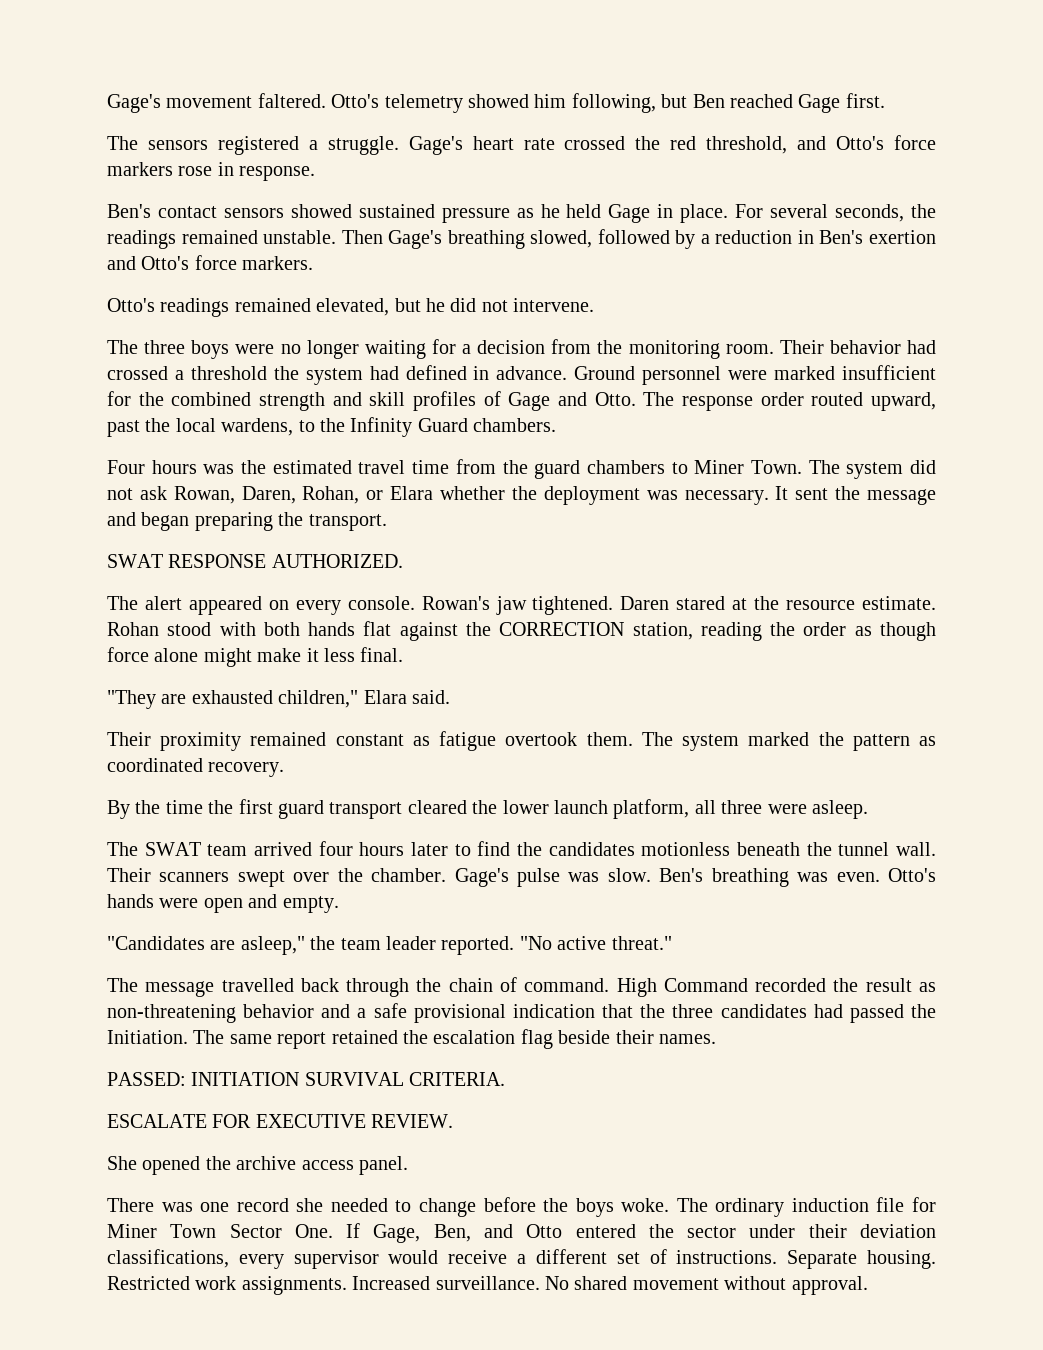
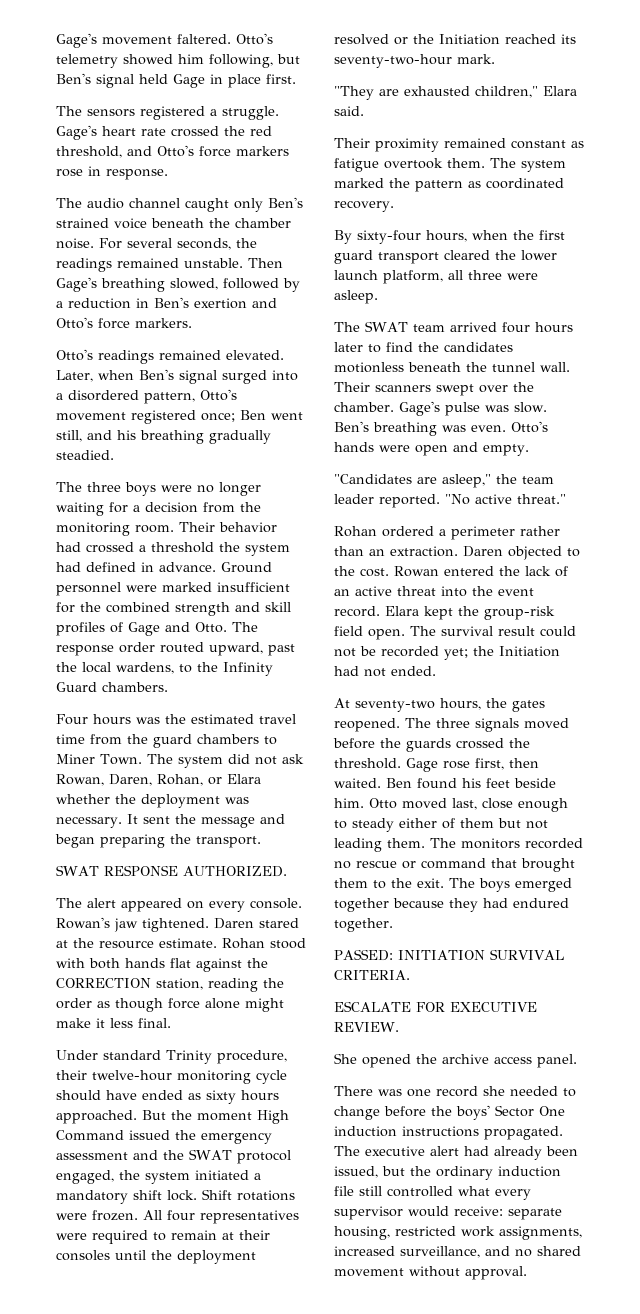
- Otto's telemetry showed him following, but Ben reached Gage first.
+ Otto's telemetry showed him following, but Ben's signal held Gage in place first.
- Ben's contact sensors showed sustained pressure as he held Gage in place.
+ The audio channel caught only Ben's strained voice beneath the chamber noise.
- Otto's readings remained elevated, but he did not intervene.
+ Otto's readings remained elevated. Later, when Ben's signal surged into a disordered pattern, Otto's movement registered once; Ben went still, and his breathing gradually steadied.
+ Under standard Trinity procedure, their twelve-hour monitoring cycle should have ended as sixty hours approached. But the moment High Command issued the emergency assessment and the SWAT protocol engaged, the system initiated a mandatory shift lock. Shift rotations were frozen. All four representatives were required to remain at their consoles until the deployment resolved or the Initiation reached its seventy-two-hour mark.
- By the time the first guard transport cleared the lower launch platform, all three were asleep.
+ By sixty-four hours, when the first guard transport cleared the lower launch platform, all three were asleep.
- The message travelled back through the chain of command. High Command recorded the result as non-threatening behavior and a safe provisional indication that the three candidates had passed the Initiation. The same report retained the escalation flag beside their names.
+ Rohan ordered a perimeter rather than an extraction. Daren objected to the cost. Rowan entered the lack of an active threat into the event record. Elara kept the group-risk field open. The survival result could not be recorded yet; the Initiation had not ended.
+ At seventy-two hours, the gates reopened. The three signals moved before the guards crossed the threshold. Gage rose first, then waited. Ben found his feet beside him. Otto moved last, close enough to steady either of them but not leading them. The monitors recorded no rescue or command that brought them to the exit. The boys emerged together because they had endured together.
- There was one record she needed to change before the boys woke. The ordinary induction file for Miner Town Sector One. If Gage, Ben, and Otto entered the sector under their deviation classifications, every supervisor would receive a different set of instructions. Separate housing. Restricted work assignments. Increased surveillance. No shared movement without approval.
+ There was one record she needed to change before the boys' Sector One induction instructions propagated. The executive alert had already been issued, but the ordinary induction file still controlled what every supervisor would receive: separate housing, restricted work assignments, increased surveillance, and no shared movement without approval.

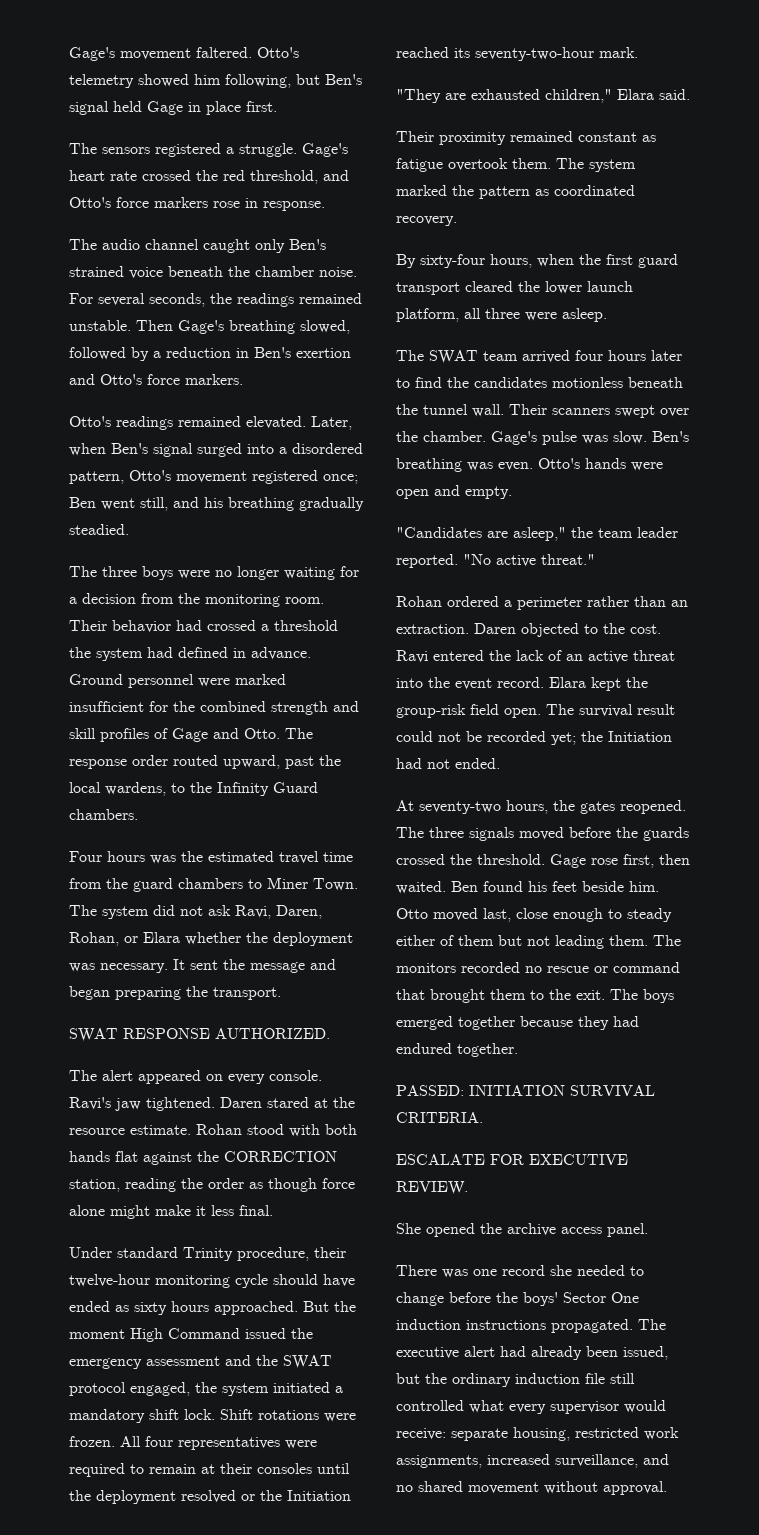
- The system did not ask Rowan, Daren, Rohan, or Elara whether the deployment was necessary.
+ The system did not ask Ravi, Daren, Rohan, or Elara whether the deployment was necessary.
- Rowan's jaw tightened.
+ Ravi's jaw tightened.
- Rowan entered the lack of an active threat into the event record.
+ Ravi entered the lack of an active threat into the event record.

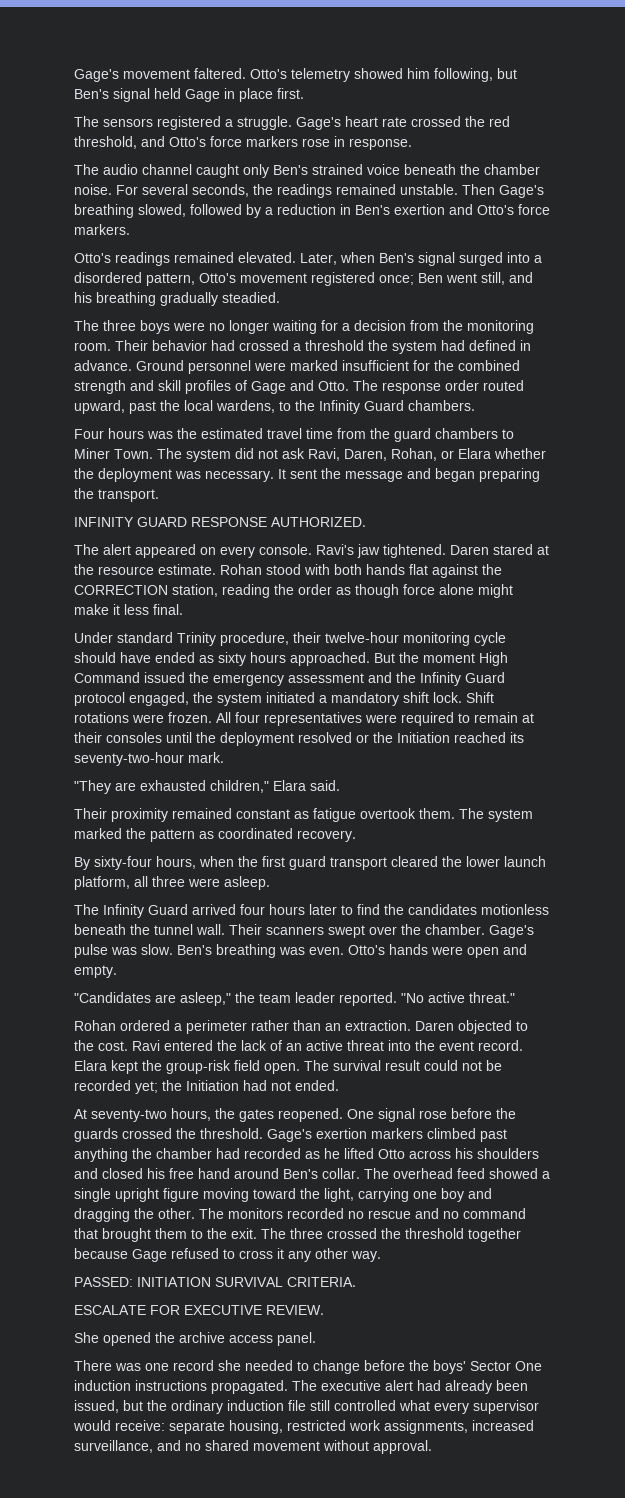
- SWAT RESPONSE AUTHORIZED.
+ INFINITY GUARD RESPONSE AUTHORIZED.
- But the moment High Command issued the emergency assessment and the SWAT protocol engaged, the system initiated a mandatory shift lock.
+ But the moment High Command issued the emergency assessment and the Infinity Guard protocol engaged, the system initiated a mandatory shift lock.
- The SWAT team arrived four hours later to find the candidates motionless beneath the tunnel wall.
+ The Infinity Guard arrived four hours later to find the candidates motionless beneath the tunnel wall.
- The three signals moved before the guards crossed the threshold.
+ One signal rose before the guards crossed the threshold.
- Gage rose first, then waited. Ben found his feet beside him. Otto moved last, close enough to steady either of them but not leading them.
+ Gage's exertion markers climbed past anything the chamber had recorded as he lifted Otto across his shoulders and closed his free hand around Ben's collar. The overhead feed showed a single upright figure moving toward the light, carrying one boy and dragging the other.
- The monitors recorded no rescue or command that brought them to the exit.
+ The monitors recorded no rescue and no command that brought them to the exit.
- The boys emerged together because they had endured together.
+ The three crossed the threshold together because Gage refused to cross it any other way.

